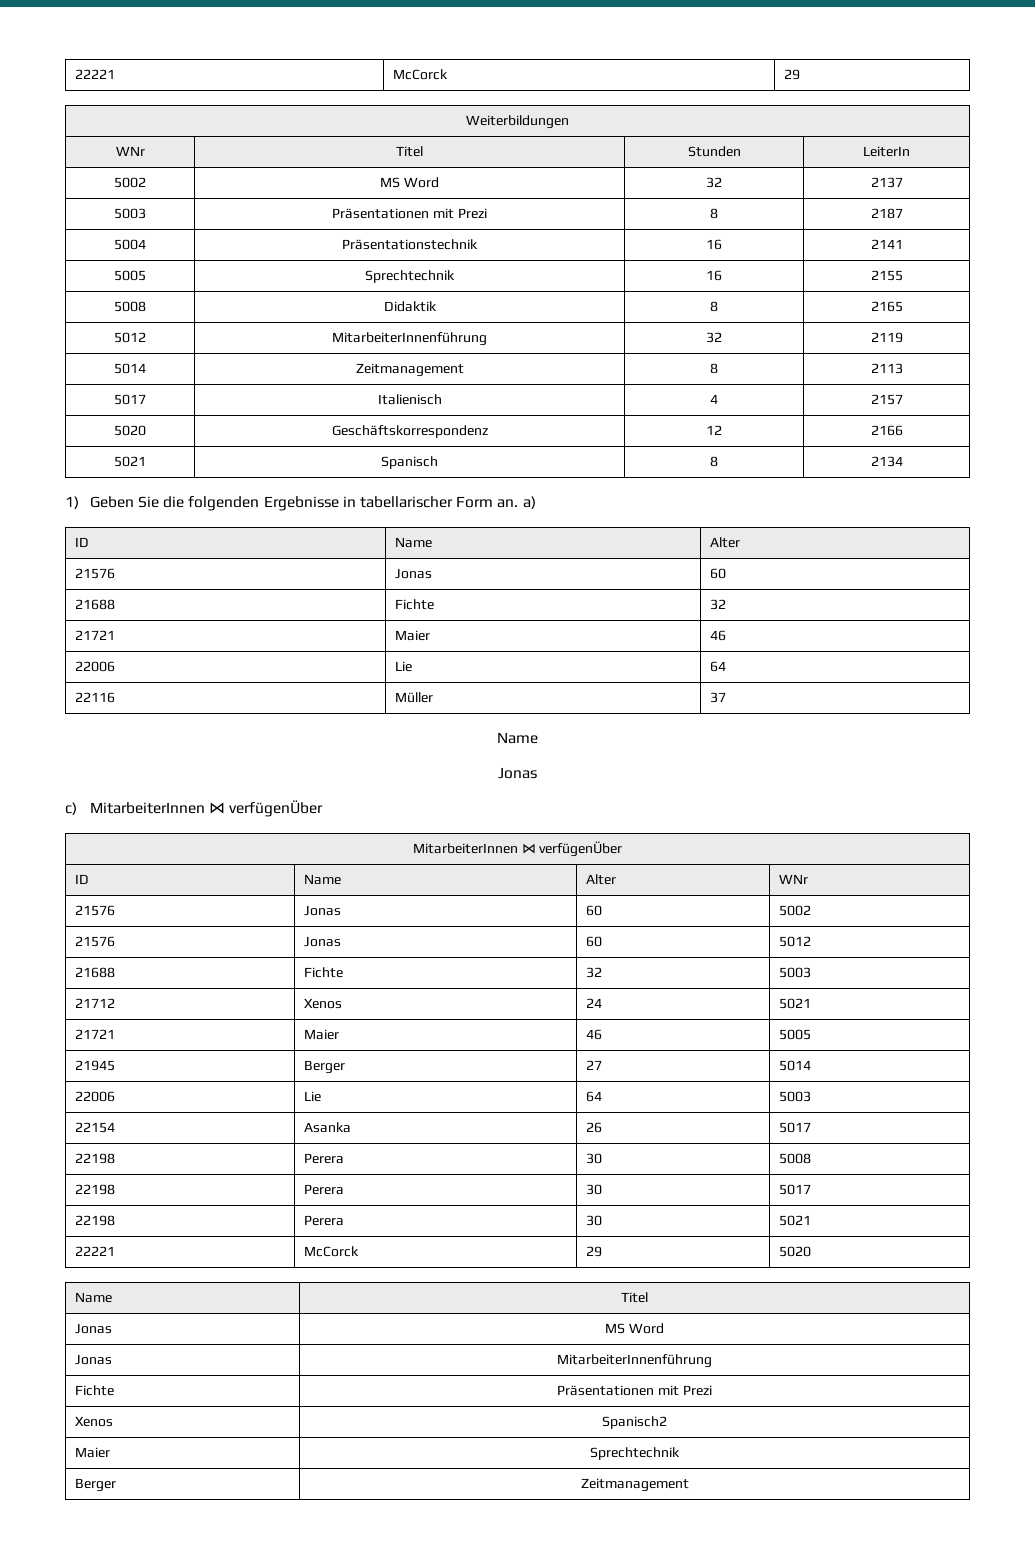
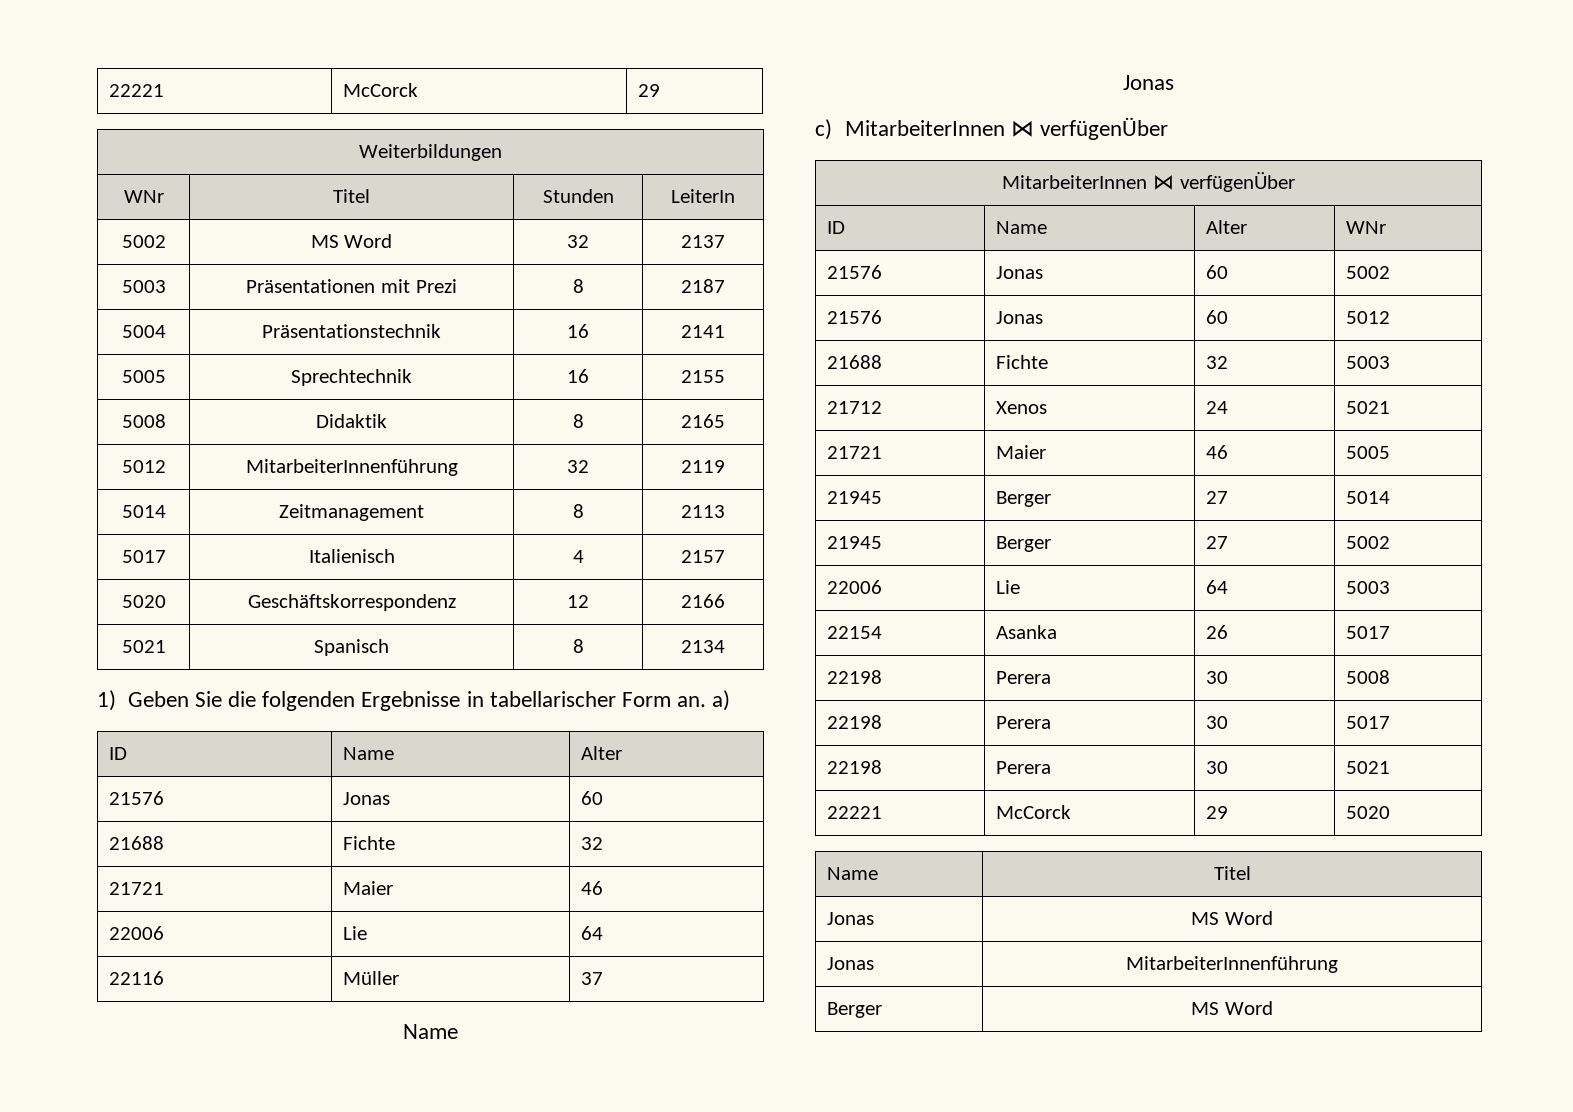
+ 21945 | Berger | 27 | 5002
- Fichte | Präsentationen mit Prezi
- Xenos | Spanisch2
- Maier | Sprechtechnik
- Berger | Zeitmanagement
+ Berger | MS Word

